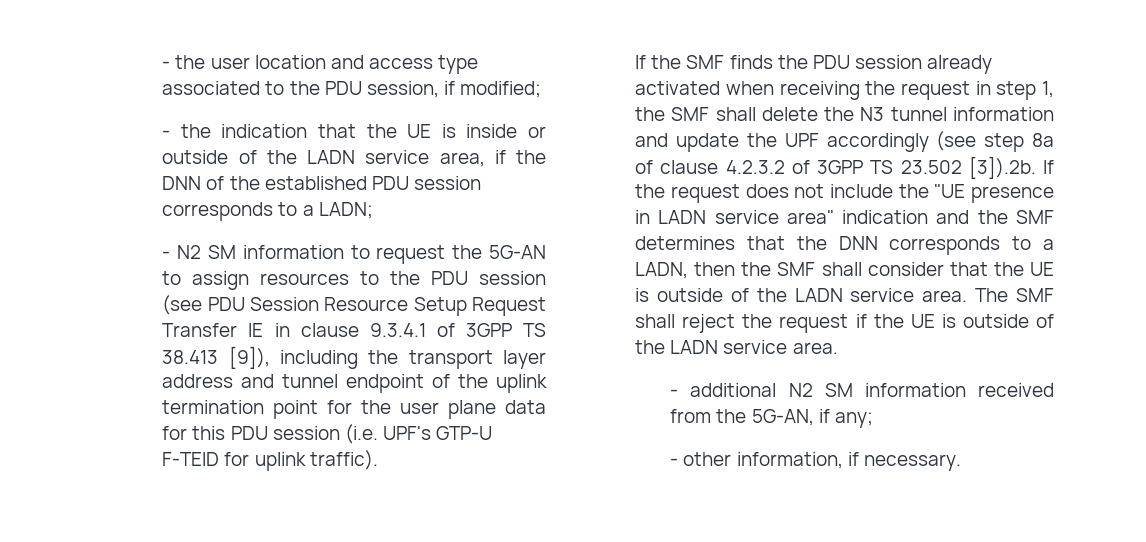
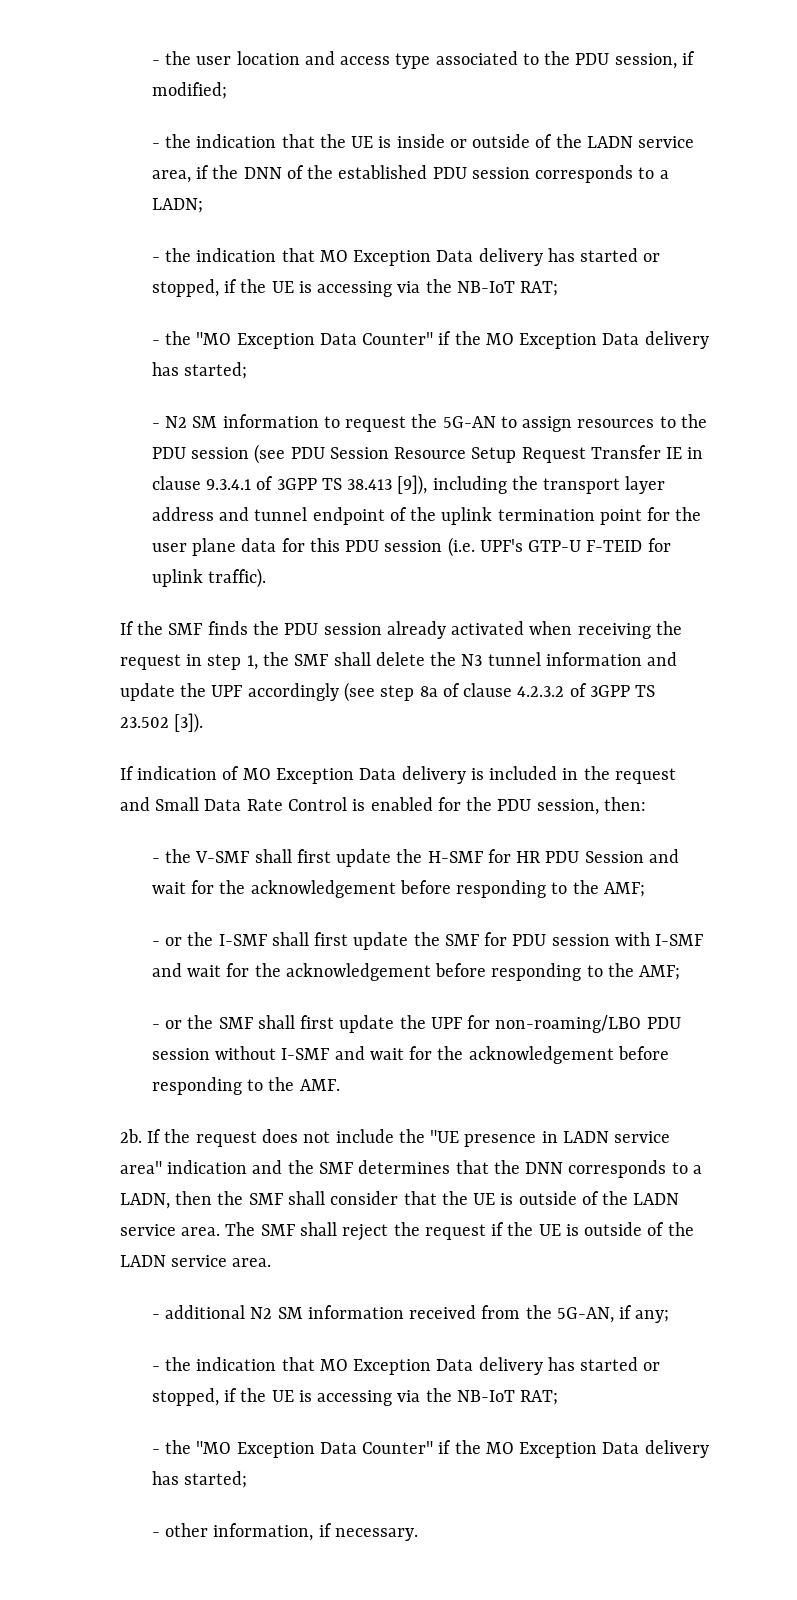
  - the indication that the UE is inside or outside of the LADN service area, if the DNN of the established PDU session corresponds to a LADN;
+ - the indication that MO Exception Data delivery has started or stopped, if the UE is accessing via the NB-IoT RAT;
+ - the "MO Exception Data Counter" if the MO Exception Data delivery has started;
- If the SMF finds the PDU session already activated when receiving the request in step 1, the SMF shall delete the N3 tunnel information and update the UPF accordingly (see step 8a of clause 4.2.3.2 of 3GPP TS 23.502 [3]).2b. If the request does not include the "UE presence in LADN service area" indication and the SMF determines that the DNN corresponds to a LADN, then the SMF shall consider that the UE is outside of the LADN service area.
+ If the SMF finds the PDU session already activated when receiving the request in step 1, the SMF shall delete the N3 tunnel information and update the UPF accordingly (see step 8a of clause 4.2.3.2 of 3GPP TS 23.502 [3]).
+ If indication of MO Exception Data delivery is included in the request and Small Data Rate Control is enabled for the PDU session, then:
+ - the V-SMF shall first update the H-SMF for HR PDU Session and wait for the acknowledgement before responding to the AMF;
+ - or the I-SMF shall first update the SMF for PDU session with I-SMF and wait for the acknowledgement before responding to the AMF;
+ - or the SMF shall first update the UPF for non-roaming/LBO PDU session without I-SMF and wait for the acknowledgement before responding to the AMF.
+ 2b. If the request does not include the "UE presence in LADN service area" indication and the SMF determines that the DNN corresponds to a LADN, then the SMF shall consider that the UE is outside of the LADN service area.
  - additional N2 SM information received from the 5G-AN, if any;
+ - the indication that MO Exception Data delivery has started or stopped, if the UE is accessing via the NB-IoT RAT;
+ - the "MO Exception Data Counter" if the MO Exception Data delivery has started;

